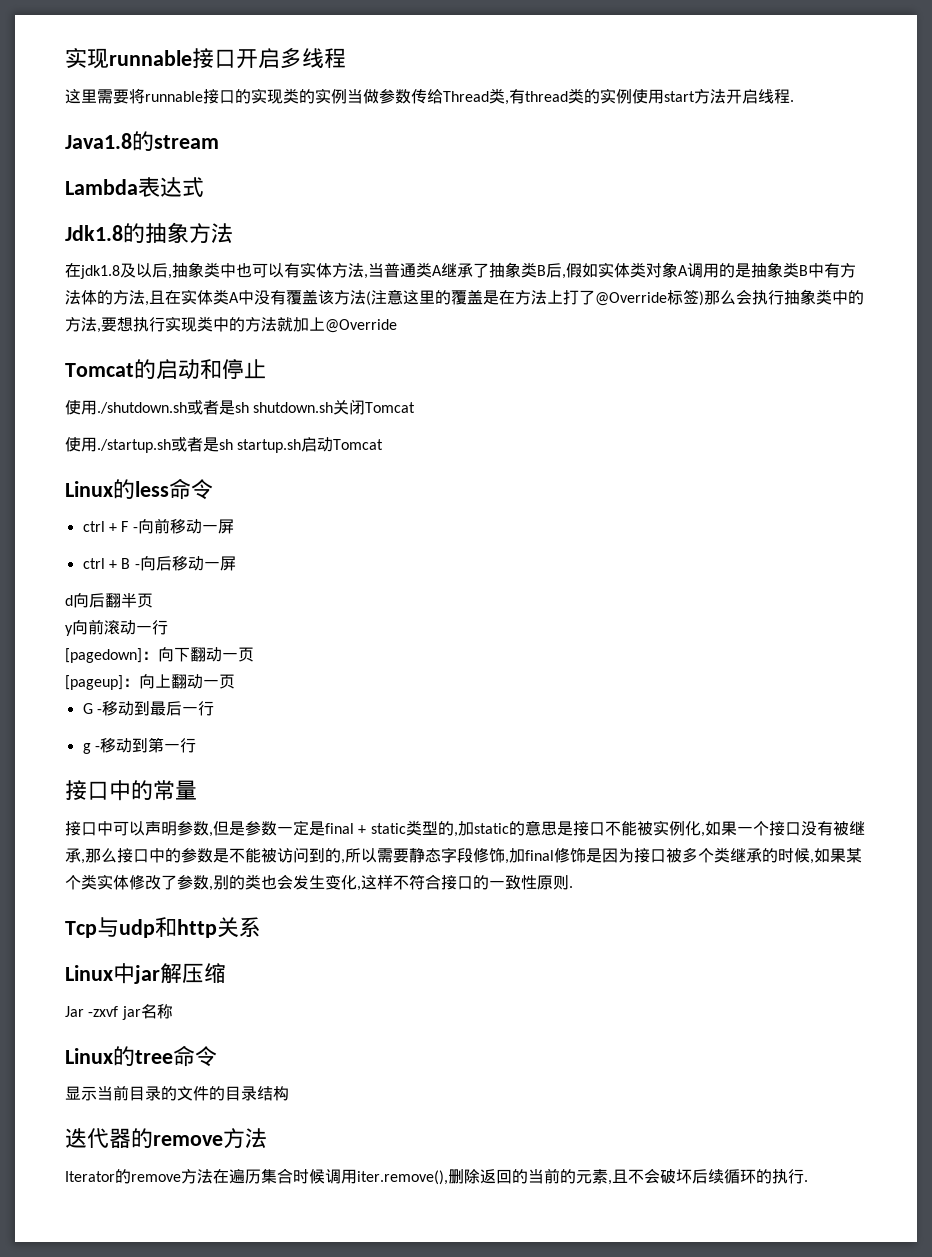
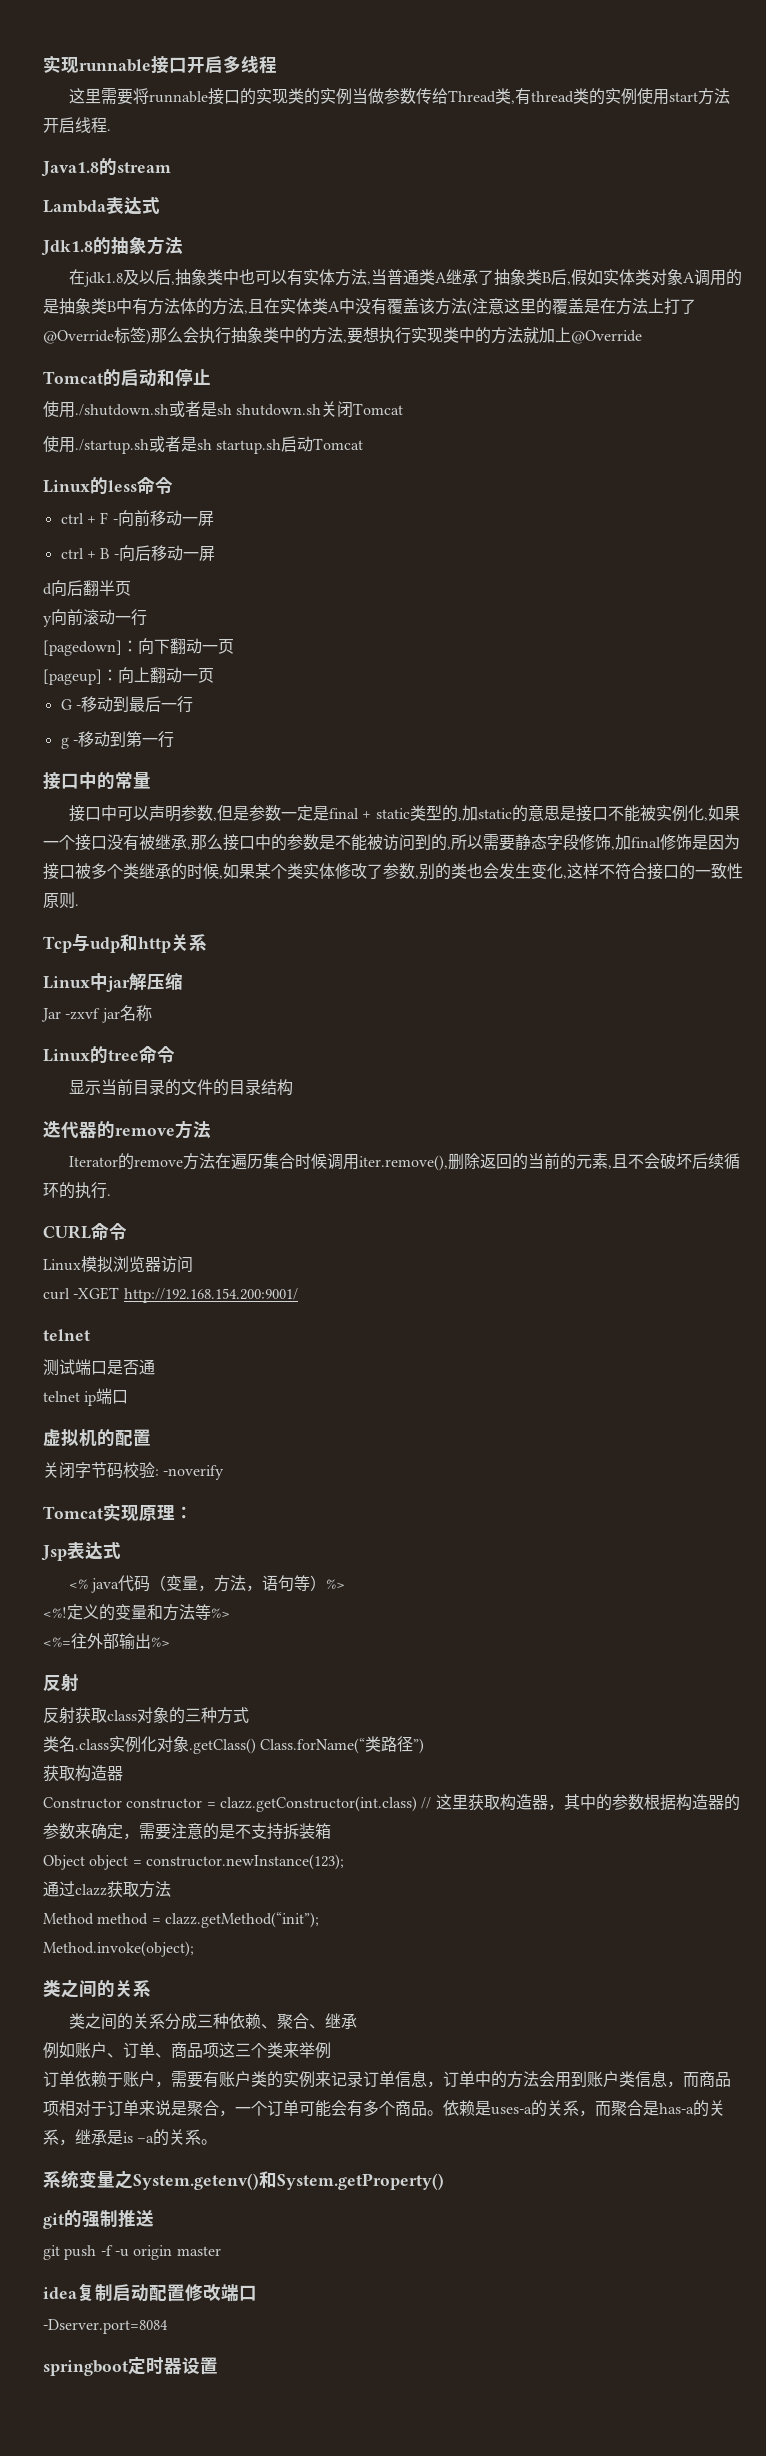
+ CURL命令
+ Linux模拟浏览器访问
+ curl -XGET http://192.168.154.200:9001/
+ telnet
+ 测试端口是否通
+ telnet ip端口
+ 虚拟机的配置
+ 关闭字节码校验: -noverify
+ Tomcat实现原理：
+ Jsp表达式
+ <% java代码（变量，方法，语句等）%>
+ <%!定义的变量和方法等%>
+ <%=往外部输出%>
+ 反射
+ 反射获取class对象的三种方式
+ 类名.class实例化对象.getClass() Class.forName(“类路径”)
+ 获取构造器
+ Constructor constructor = clazz.getConstructor(int.class) // 这里获取构造器，其中的参数根据构造器的参数来确定，需要注意的是不支持拆装箱
+ Object object = constructor.newInstance(123);
+ 通过clazz获取方法
+ Method method = clazz.getMethod(“init”);
+ Method.invoke(object);
+ 类之间的关系
+ 类之间的关系分成三种依赖、聚合、继承
+ 例如账户、订单、商品项这三个类来举例
+ 订单依赖于账户，需要有账户类的实例来记录订单信息，订单中的方法会用到账户类信息，而商品项相对于订单来说是聚合，一个订单可能会有多个商品。依赖是uses-a的关系，而聚合是has-a的关系，继承是is –a的关系。
+ 系统变量之System.getenv()和System.getProperty()
+ git的强制推送
+ git push -f -u origin master
+ idea复制启动配置修改端口
+ -Dserver.port=8084
+ springboot定时器设置

